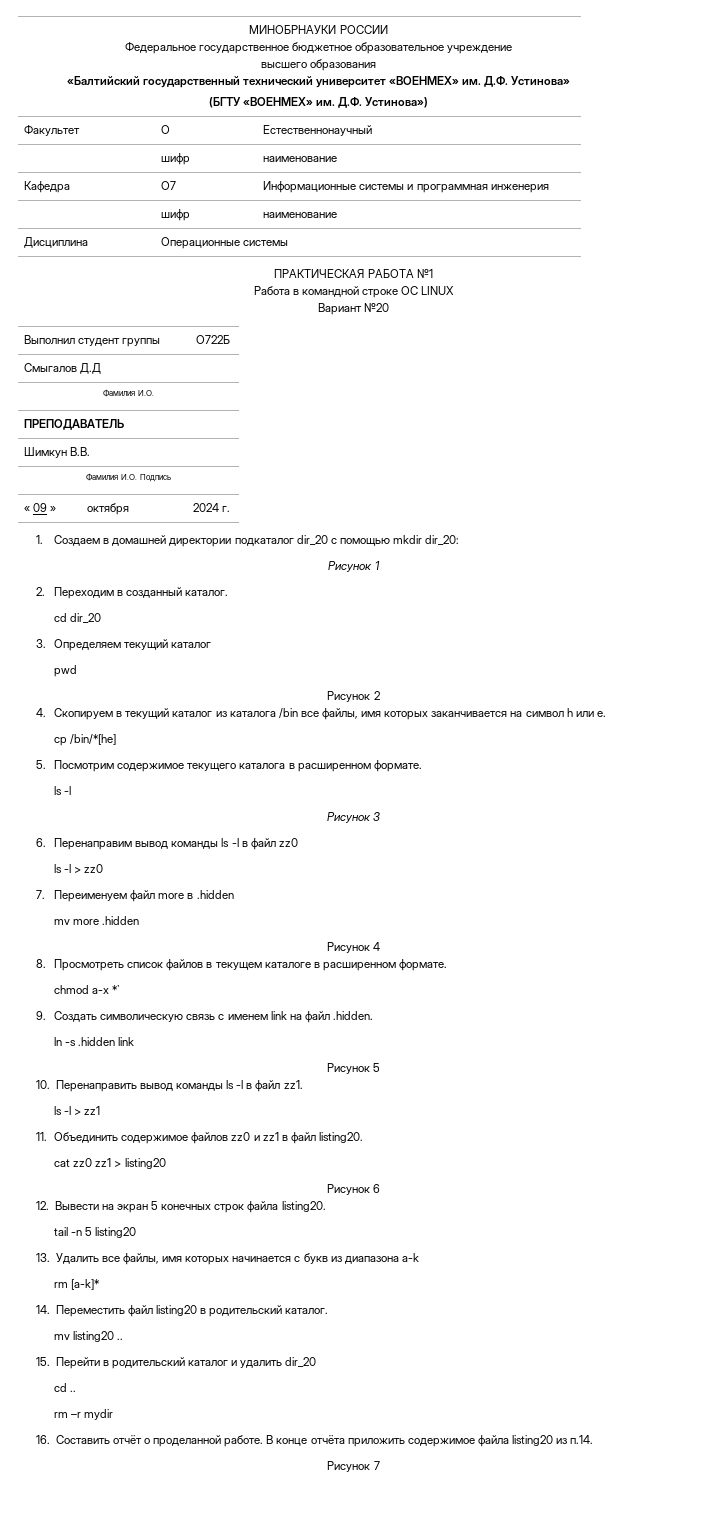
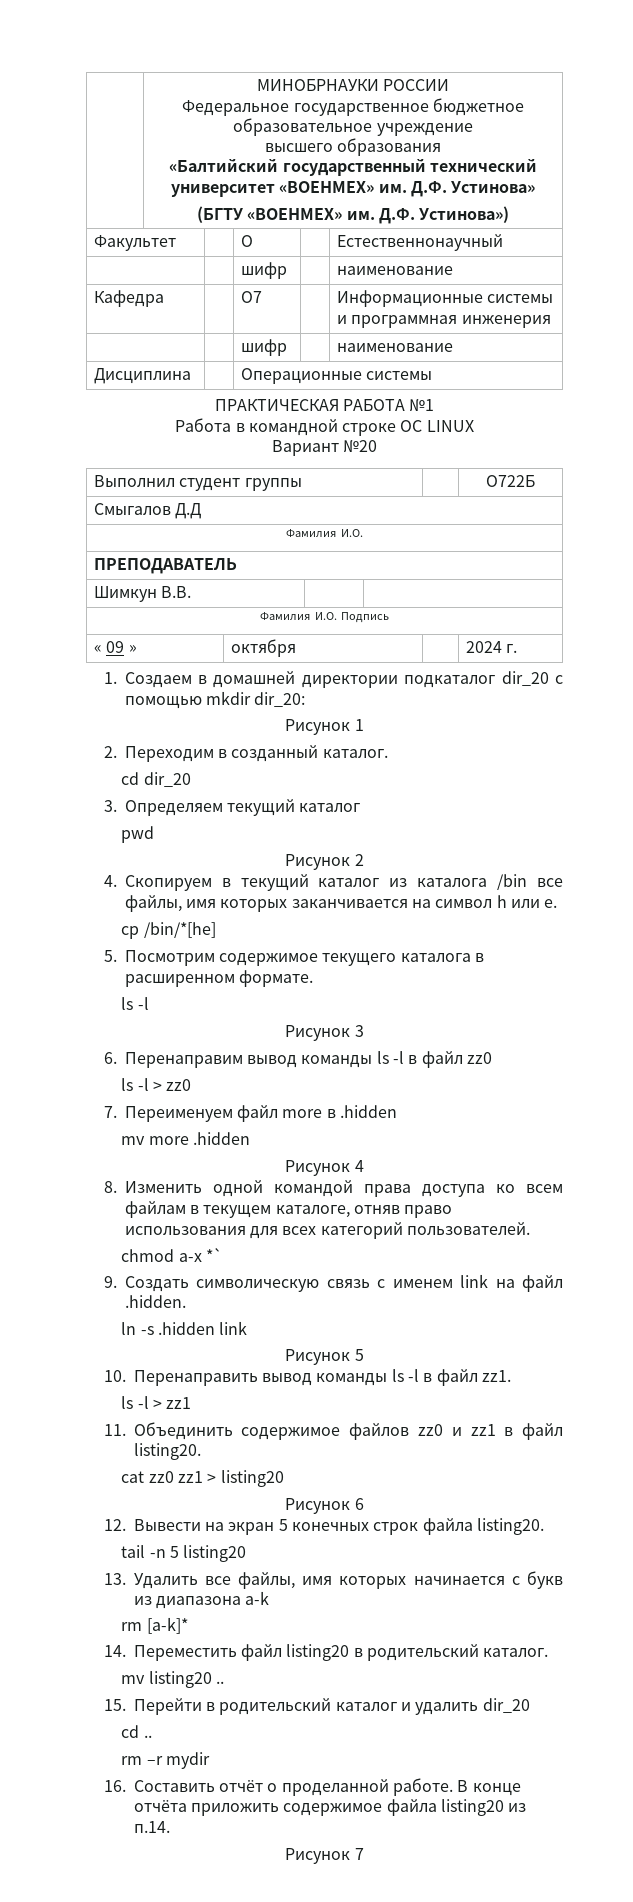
- 8. Просмотреть список файлов в текущем каталоге в расширенном формате.
+ 8. Изменить одной командой права доступа ко всем файлам в текущем каталоге, отняв право использования для всех категорий пользователей.

